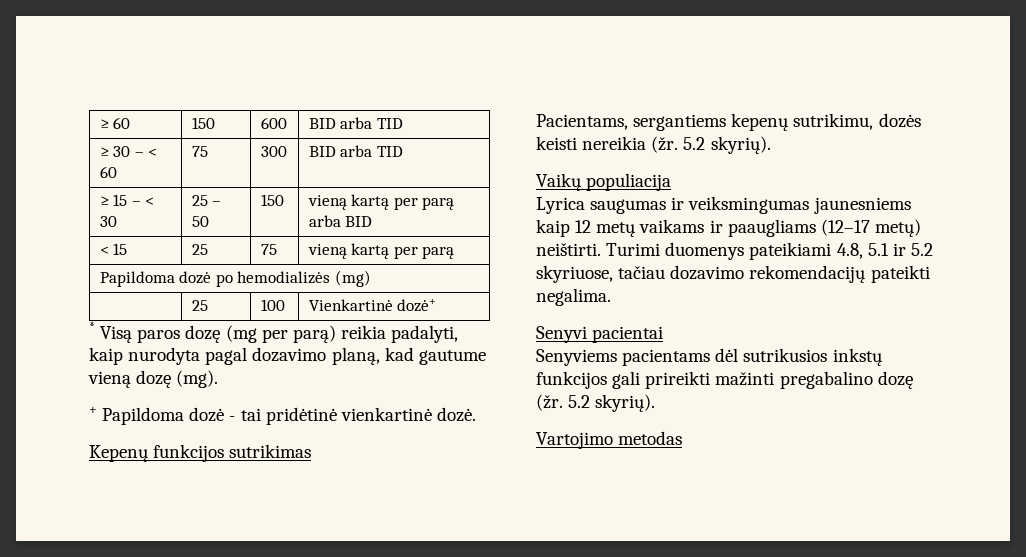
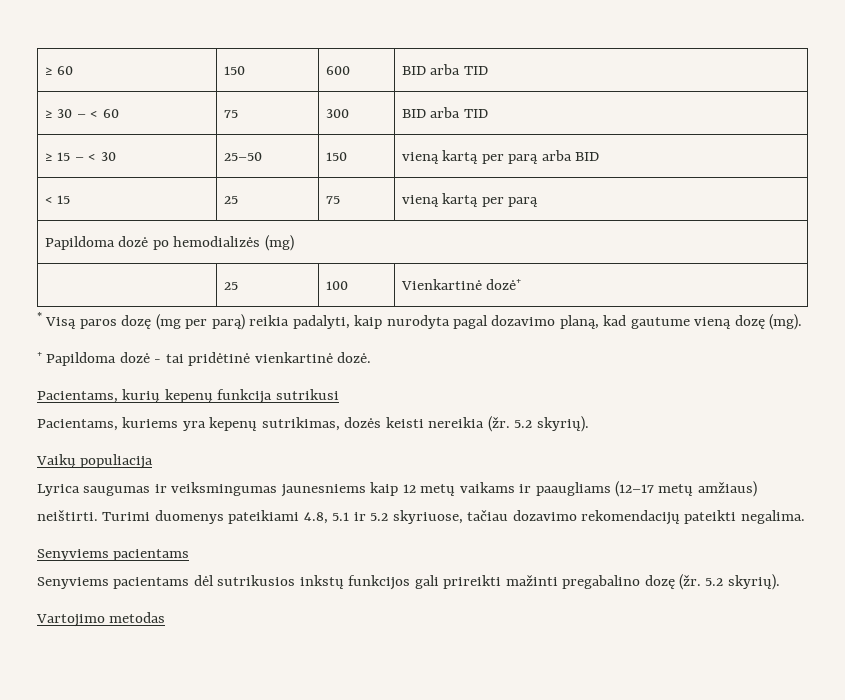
- ≥ 15 – < 30 | 25 – 50 | 150 | vieną kartą per parą arba BID
+ ≥ 15 – < 30 | 25–50 | 150 | vieną kartą per parą arba BID
- Kepenų funkcijos sutrikimas
- Pacientams, sergantiems kepenų sutrikimu, dozės keisti nereikia (žr.
+ Pacientams, kurių kepenų funkcija sutrikusi
+ Pacientams, kuriems yra kepenų sutrikimas, dozės keisti nereikia (žr.
- Lyrica saugumas ir veiksmingumas jaunesniems kaip 12 metų vaikams ir paaugliams (12–17 metų) neištirti.
+ Lyrica saugumas ir veiksmingumas jaunesniems kaip 12 metų vaikams ir paaugliams (12–17 metų amžiaus) neištirti.
  Turimi duomenys pateikiami 4.8, 5.1 ir 5.2 skyriuose, tačiau dozavimo rekomendacijų pateikti negalima.
- Senyvi pacientai
+ Senyviems pacientams

